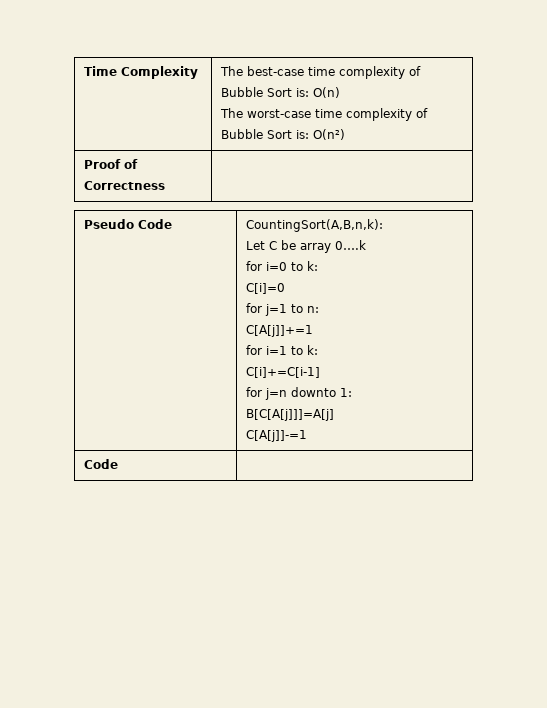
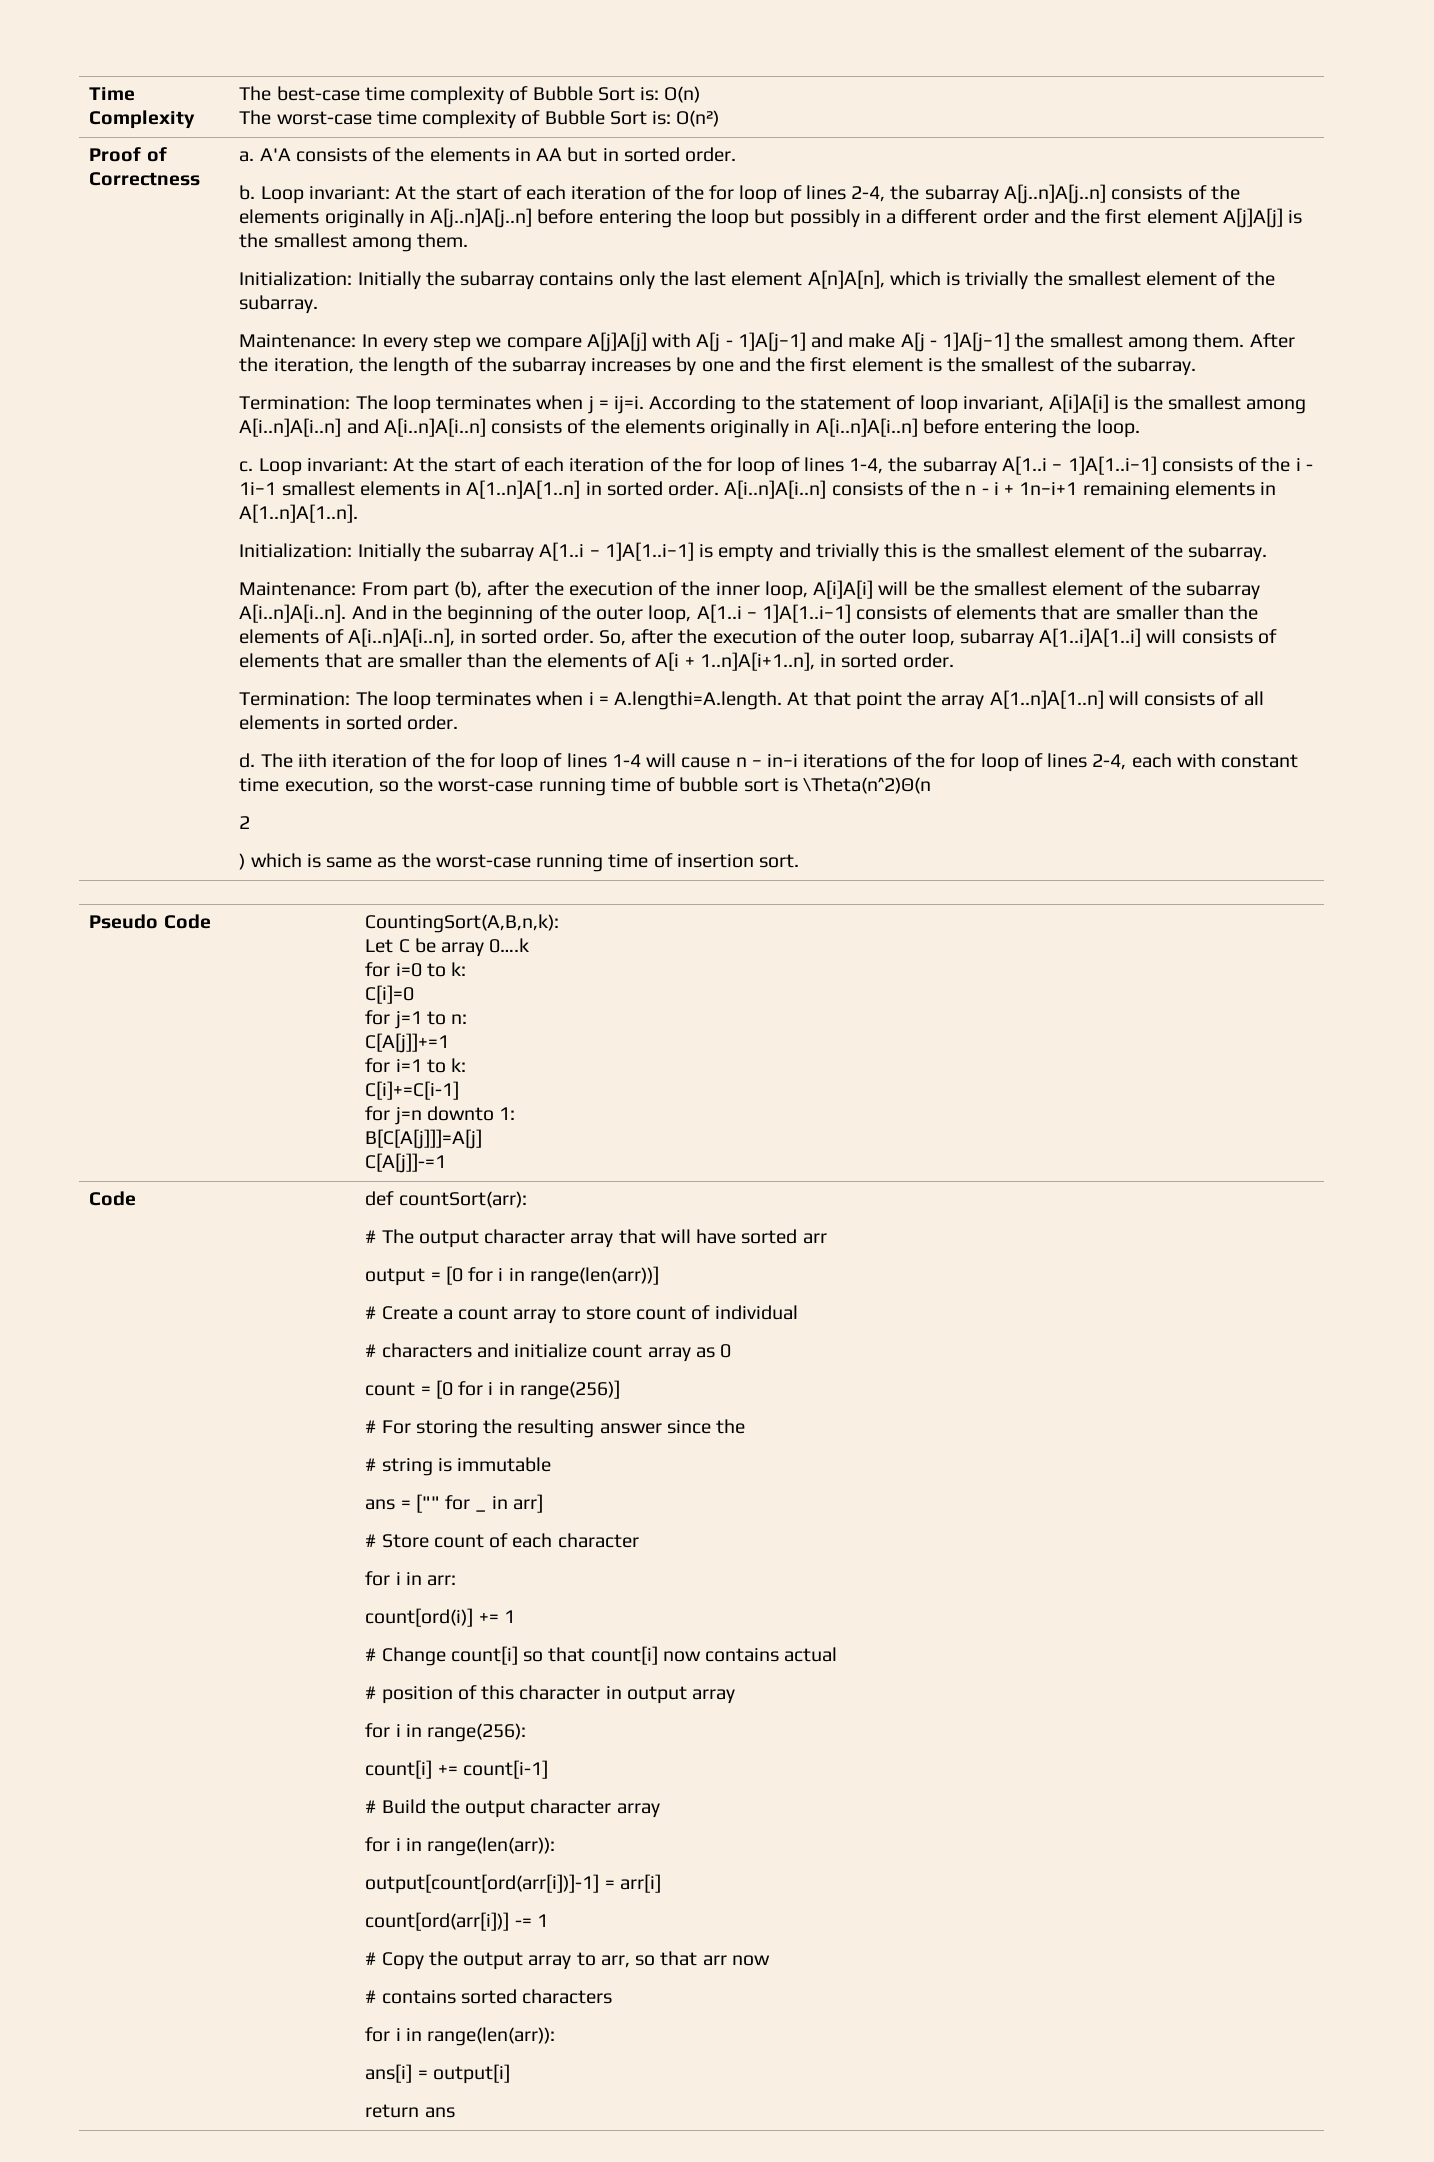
+ a. A'A consists of the elements in AA but in sorted order.
+ b. Loop invariant: At the start of each iteration of the for loop of lines 2-4, the subarray A[j..n]A[j..n] consists of the elements originally in A[j..n]A[j..n] before entering the loop but possibly in a different order and the first element A[j]A[j] is the smallest among them.
+ Initialization: Initially the subarray contains only the last element A[n]A[n], which is trivially the smallest element of the subarray.
+ Maintenance: In every step we compare A[j]A[j] with A[j - 1]A[j−1] and make A[j - 1]A[j−1] the smallest among them. After the iteration, the length of the subarray increases by one and the first element is the smallest of the subarray.
+ Termination: The loop terminates when j = ij=i. According to the statement of loop invariant, A[i]A[i] is the smallest among A[i..n]A[i..n] and A[i..n]A[i..n] consists of the elements originally in A[i..n]A[i..n] before entering the loop.
+ c. Loop invariant: At the start of each iteration of the for loop of lines 1-4, the subarray A[1..i − 1]A[1..i−1] consists of the i - 1i−1 smallest elements in A[1..n]A[1..n] in sorted order. A[i..n]A[i..n] consists of the n - i + 1n−i+1 remaining elements in A[1..n]A[1..n].
+ Initialization: Initially the subarray A[1..i − 1]A[1..i−1] is empty and trivially this is the smallest element of the subarray.
+ Maintenance: From part (b), after the execution of the inner loop, A[i]A[i] will be the smallest element of the subarray A[i..n]A[i..n]. And in the beginning of the outer loop, A[1..i − 1]A[1..i−1] consists of elements that are smaller than the elements of A[i..n]A[i..n], in sorted order. So, after the execution of the outer loop, subarray A[1..i]A[1..i] will consists of elements that are smaller than the elements of A[i + 1..n]A[i+1..n], in sorted order.
+ Termination: The loop terminates when i = A.lengthi=A.length. At that point the array A[1..n]A[1..n] will consists of all elements in sorted order.
+ d. The iith iteration of the for loop of lines 1-4 will cause n − in−i iterations of the for loop of lines 2-4, each with constant time execution, so the worst-case running time of bubble sort is \Theta(n^2)Θ(n
+ 2
+ ) which is same as the worst-case running time of insertion sort.
+ def countSort(arr):
+ # The output character array that will have sorted arr
+ output = [0 for i in range(len(arr))]
+ # Create a count array to store count of individual
+ # characters and initialize count array as 0
+ count = [0 for i in range(256)]
+ # For storing the resulting answer since the
+ # string is immutable
+ ans = ["" for _ in arr]
+ # Store count of each character
+ for i in arr:
+ count[ord(i)] += 1
+ # Change count[i] so that count[i] now contains actual
+ # position of this character in output array
+ for i in range(256):
+ count[i] += count[i-1]
+ # Build the output character array
+ for i in range(len(arr)):
+ output[count[ord(arr[i])]-1] = arr[i]
+ count[ord(arr[i])] -= 1
+ # Copy the output array to arr, so that arr now
+ # contains sorted characters
+ for i in range(len(arr)):
+ ans[i] = output[i]
+ return ans

